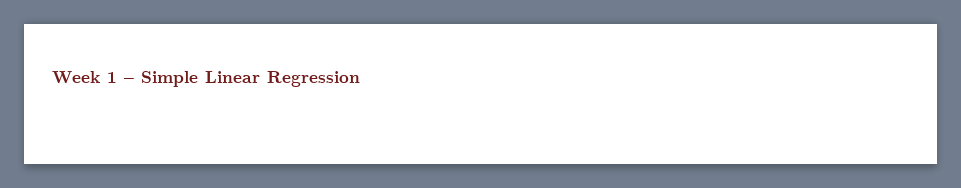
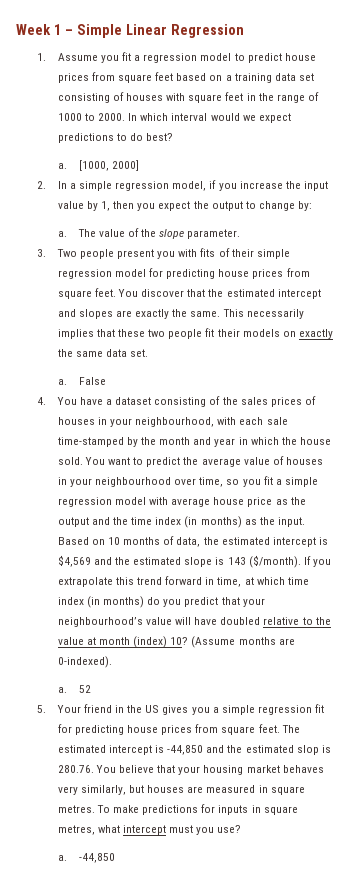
+ 1. Assume you fit a regression model to predict house prices from square feet based on a training data set consisting of houses with square feet in the range of 1000 to 2000. In which interval would we expect predictions to do best?
+ a. [1000, 2000]
+ 2. In a simple regression model, if you increase the input value by 1, then you expect the output to change by:
+ a. The value of the slope parameter.
+ 3. Two people present you with fits of their simple regression model for predicting house prices from square feet. You discover that the estimated intercept and slopes are exactly the same. This necessarily implies that these two people fit their models on exactly the same data set.
+ a. False
+ 4. You have a dataset consisting of the sales prices of houses in your neighbourhood, with each sale time-stamped by the month and year in which the house sold. You want to predict the average value of houses in your neighbourhood over time, so you fit a simple regression model with average house price as the output and the time index (in months) as the input. Based on 10 months of data, the estimated intercept is $4,569 and the estimated slope is 143 ($/month). If you extrapolate this trend forward in time, at which time index (in months) do you predict that your neighbourhood’s value will have doubled relative to the value at month (index) 10? (Assume months are 0-indexed).
+ a. 52
+ 5. Your friend in the US gives you a simple regression fit for predicting house prices from square feet. The estimated intercept is -44,850 and the estimated slop is 280.76. You believe that your housing market behaves very similarly, but houses are measured in square metres. To make predictions for inputs in square metres, what intercept must you use?
+ a. -44,850

